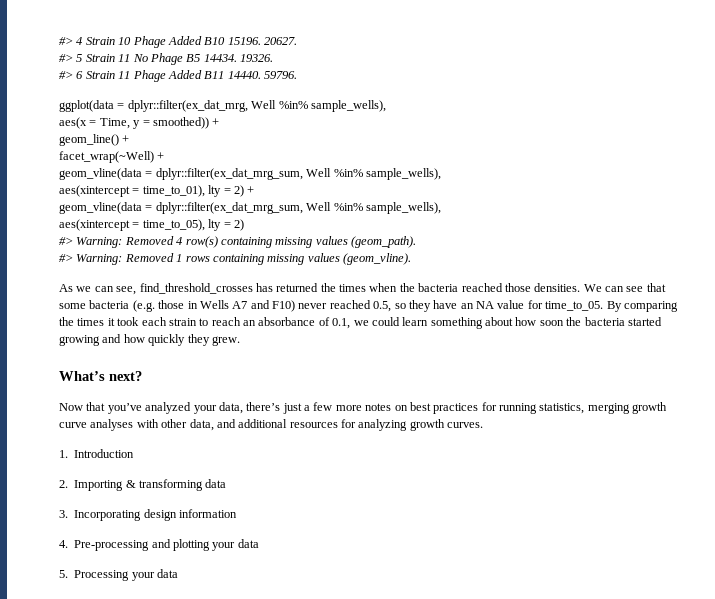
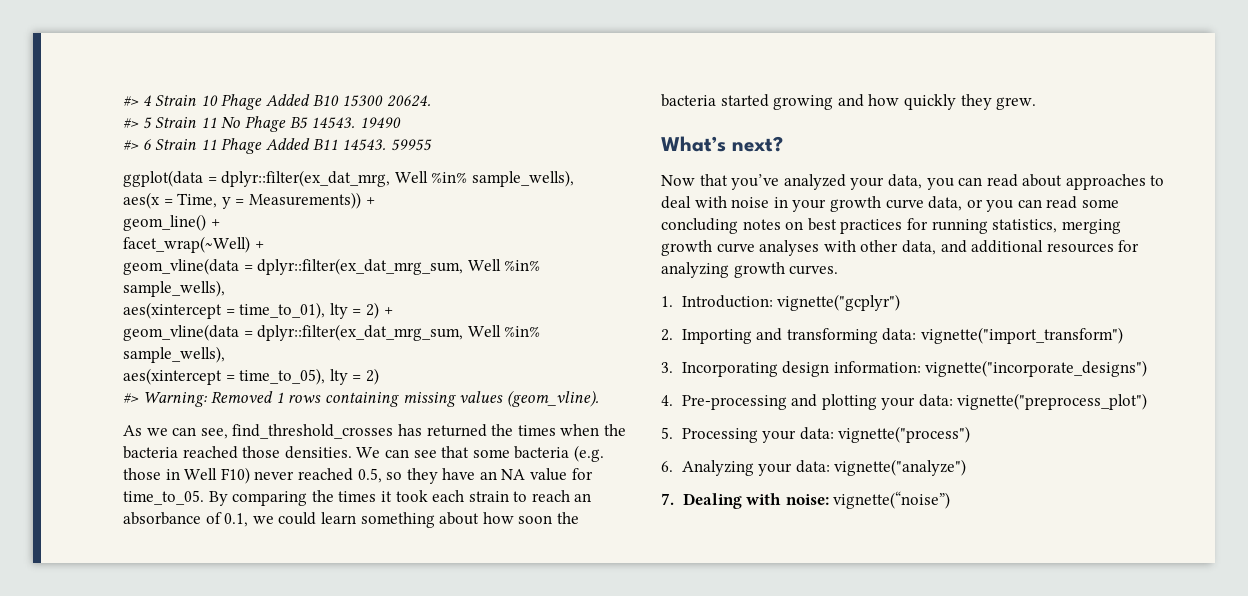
- #> 4 Strain 10 Phage Added B10 15196. 20627.
+ #> 4 Strain 10 Phage Added B10 15300 20624.
- #> 5 Strain 11 No Phage B5 14434. 19326.
+ #> 5 Strain 11 No Phage B5 14543. 19490
- #> 6 Strain 11 Phage Added B11 14440. 59796.
+ #> 6 Strain 11 Phage Added B11 14543. 59955
- aes(x = Time, y = smoothed)) +
+ aes(x = Time, y = Measurements)) +
- #> Warning: Removed 4 row(s) containing missing values (geom_path).
- We can see that some bacteria (e.g. those in Wells A7 and F10) never reached 0.5, so they have an NA value for time_to_05.
+ We can see that some bacteria (e.g. those in Well F10) never reached 0.5, so they have an NA value for time_to_05.
- Now that you’ve analyzed your data, there’s just a few more notes on best practices for running statistics, merging growth curve analyses with other data, and additional resources for analyzing growth curves.
+ Now that you’ve analyzed your data, you can read about approaches to deal with noise in your growth curve data, or you can read some concluding notes on best practices for running statistics, merging growth curve analyses with other data, and additional resources for analyzing growth curves.
- 1. Introduction
+ 1. Introduction: vignette("gcplyr")
- 2. Importing & transforming data
+ 2. Importing and transforming data: vignette("import_transform")
- 3. Incorporating design information
+ 3. Incorporating design information: vignette("incorporate_designs")
- 4. Pre-processing and plotting your data
+ 4. Pre-processing and plotting your data: vignette("preprocess_plot")
- 5. Processing your data
+ 5. Processing your data: vignette("process")
+ 6. Analyzing your data: vignette("analyze")
+ 7. Dealing with noise: vignette(“noise”)

